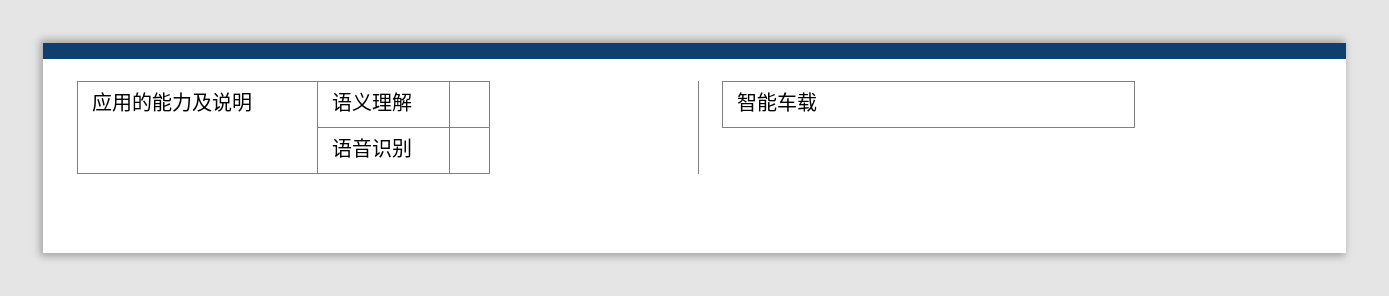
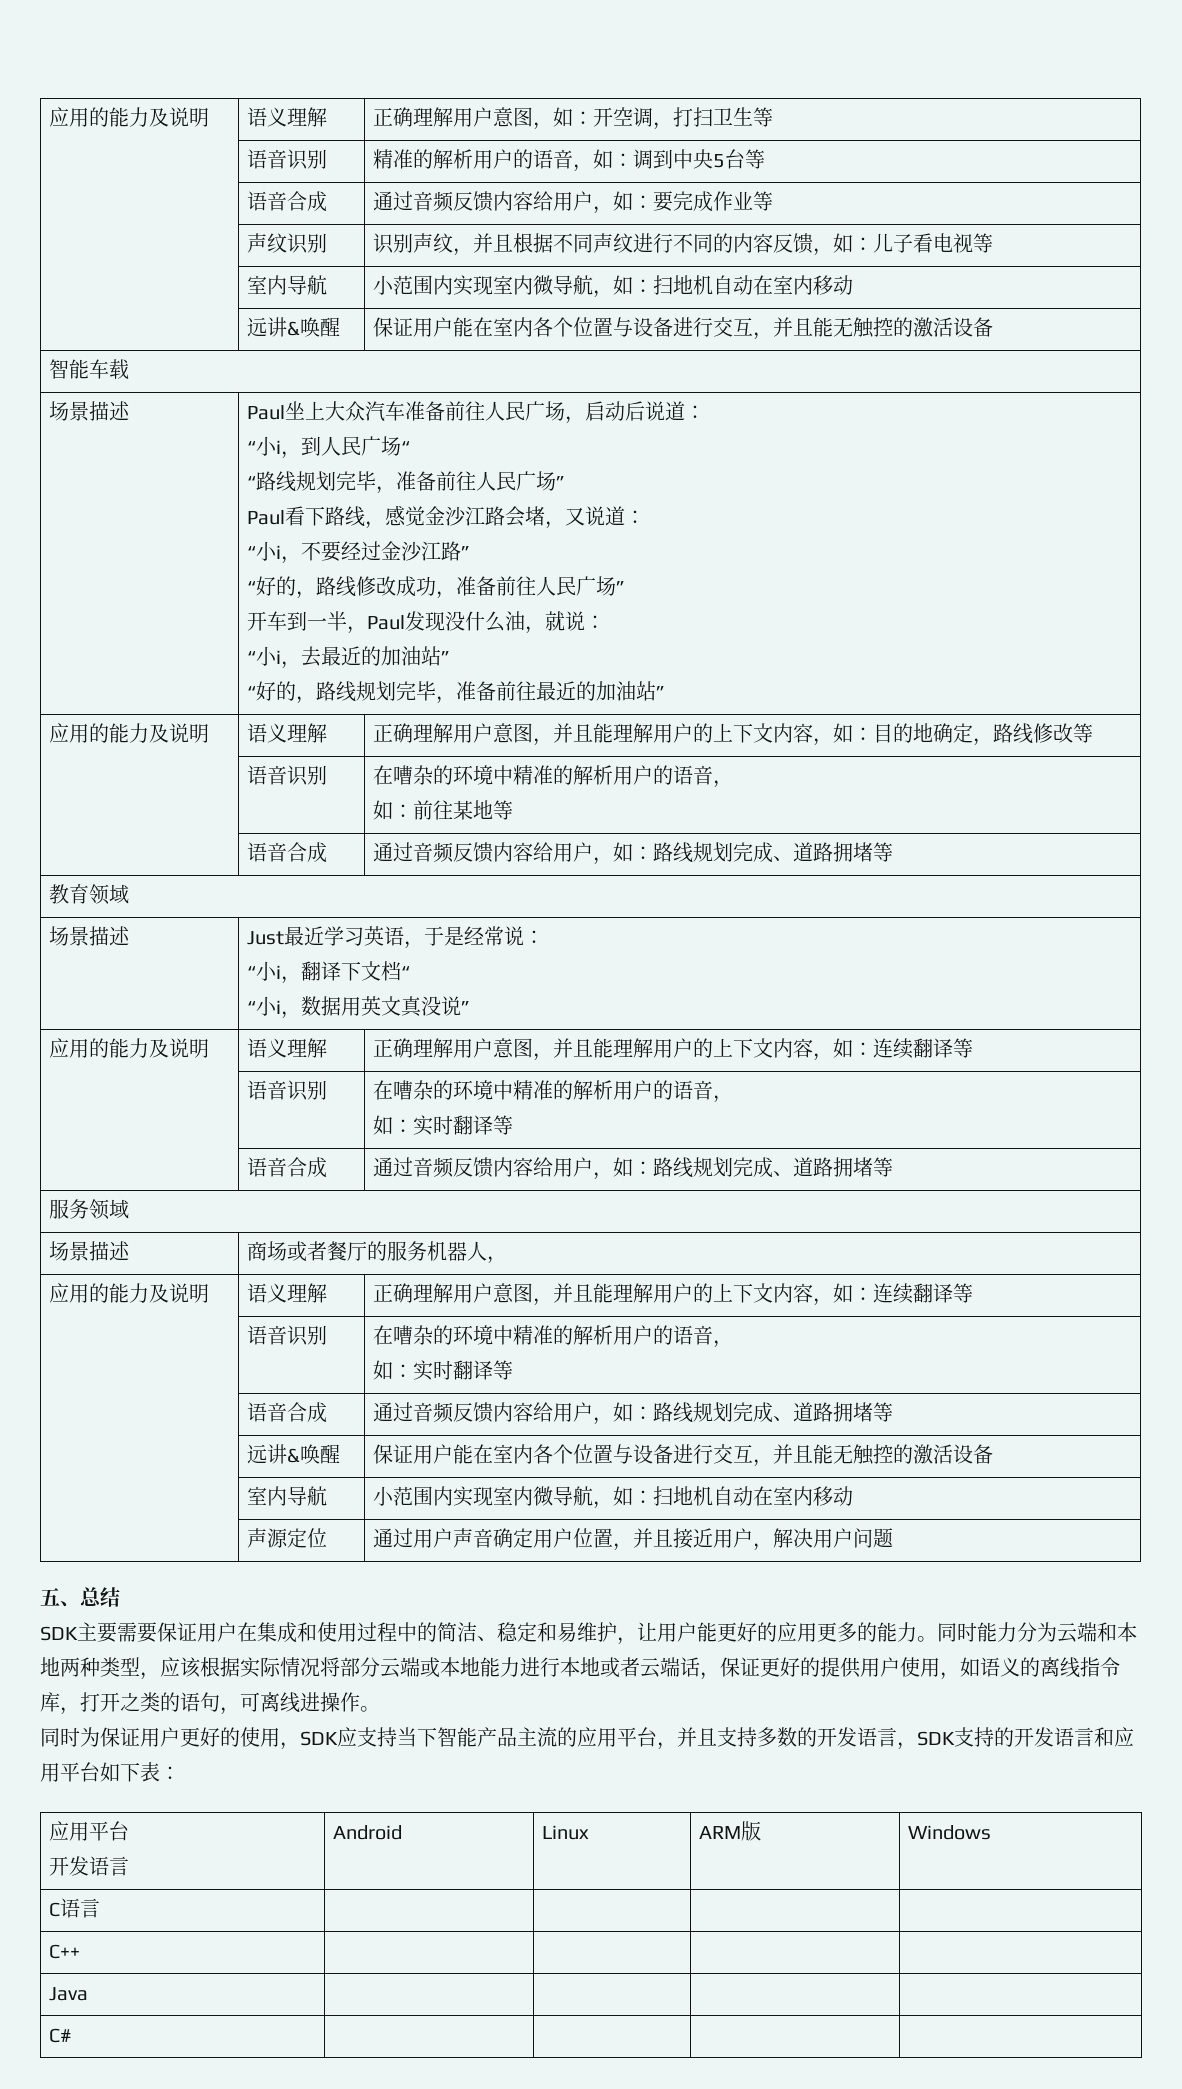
- 应用的能力及说明 | 语义理解 |
- | 语音识别 |
+ 应用的能力及说明 | 语义理解 | 正确理解用户意图，如：开空调，打扫卫生等
+ | 语音识别 | 精准的解析用户的语音，如：调到中央5台等
+ | 语音合成 | 通过音频反馈内容给用户，如：要完成作业等
+ | 声纹识别 | 识别声纹，并且根据不同声纹进行不同的内容反馈，如：儿子看电视等
+ | 室内导航 | 小范围内实现室内微导航，如：扫地机自动在室内移动
+ | 远讲&唤醒 | 保证用户能在室内各个位置与设备进行交互，并且能无触控的激活设备
  智能车载
+ 场景描述 | Paul坐上大众汽车准备前往人民广场，启动后说道：
+ “小i，到人民广场“
+ “路线规划完毕，准备前往人民广场”
+ Paul看下路线，感觉金沙江路会堵，又说道：
+ “小i，不要经过金沙江路”
+ “好的，路线修改成功，准备前往人民广场”
+ 开车到一半，Paul发现没什么油，就说：
+ “小i，去最近的加油站”
+ “好的，路线规划完毕，准备前往最近的加油站”
+ 应用的能力及说明 | 语义理解 | 正确理解用户意图，并且能理解用户的上下文内容，如：目的地确定，路线修改等
+ | 语音识别 | 在嘈杂的环境中精准的解析用户的语音，
+ 如：前往某地等
+ | 语音合成 | 通过音频反馈内容给用户，如：路线规划完成、道路拥堵等
+ 教育领域
+ 场景描述 | Just最近学习英语，于是经常说：
+ “小i，翻译下文档“
+ “小i，数据用英文真没说”
+ 应用的能力及说明 | 语义理解 | 正确理解用户意图，并且能理解用户的上下文内容，如：连续翻译等
+ | 语音识别 | 在嘈杂的环境中精准的解析用户的语音，
+ 如：实时翻译等
+ | 语音合成 | 通过音频反馈内容给用户，如：路线规划完成、道路拥堵等
+ 服务领域
+ 场景描述 | 商场或者餐厅的服务机器人，
+ 应用的能力及说明 | 语义理解 | 正确理解用户意图，并且能理解用户的上下文内容，如：连续翻译等
+ | 语音识别 | 在嘈杂的环境中精准的解析用户的语音，
+ 如：实时翻译等
+ | 语音合成 | 通过音频反馈内容给用户，如：路线规划完成、道路拥堵等
+ | 远讲&唤醒 | 保证用户能在室内各个位置与设备进行交互，并且能无触控的激活设备
+ | 室内导航 | 小范围内实现室内微导航，如：扫地机自动在室内移动
+ | 声源定位 | 通过用户声音确定用户位置，并且接近用户，解决用户问题
+ 五、总结
+ SDK主要需要保证用户在集成和使用过程中的简洁、稳定和易维护，让用户能更好的应用更多的能力。同时能力分为云端和本地两种类型，应该根据实际情况将部分云端或本地能力进行本地或者云端话，保证更好的提供用户使用，如语义的离线指令库，打开之类的语句，可离线进操作。
+ 同时为保证用户更好的使用，SDK应支持当下智能产品主流的应用平台，并且支持多数的开发语言，SDK支持的开发语言和应用平台如下表：
+ 应用平台
+ 开发语言 | Android | Linux | ARM版 | Windows
+ C语言 | | | |
+ C++ | | | |
+ Java | | | |
+ C# | | | |

